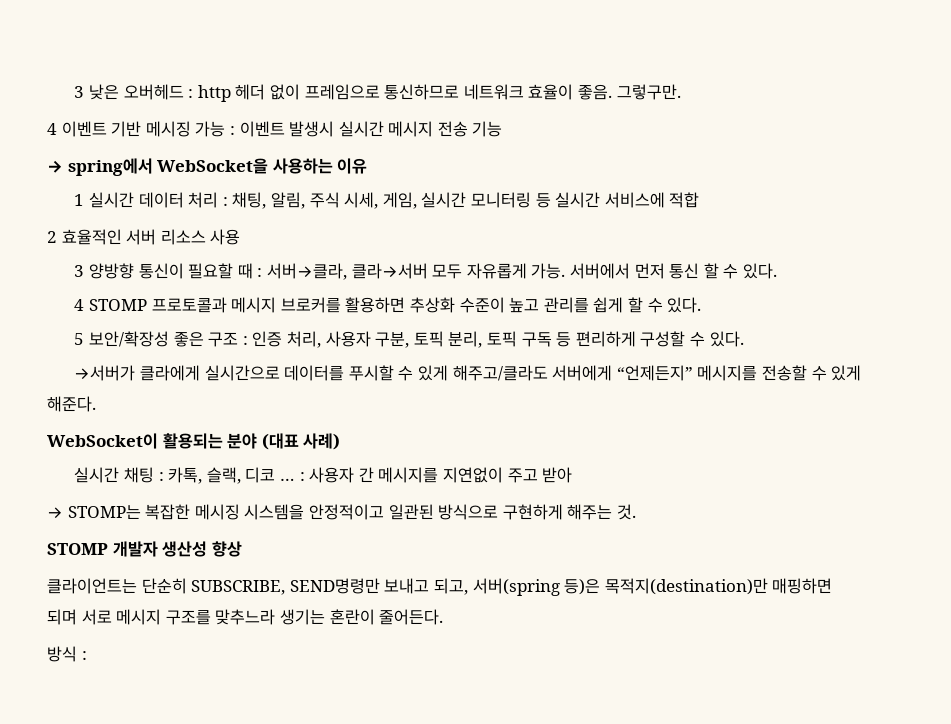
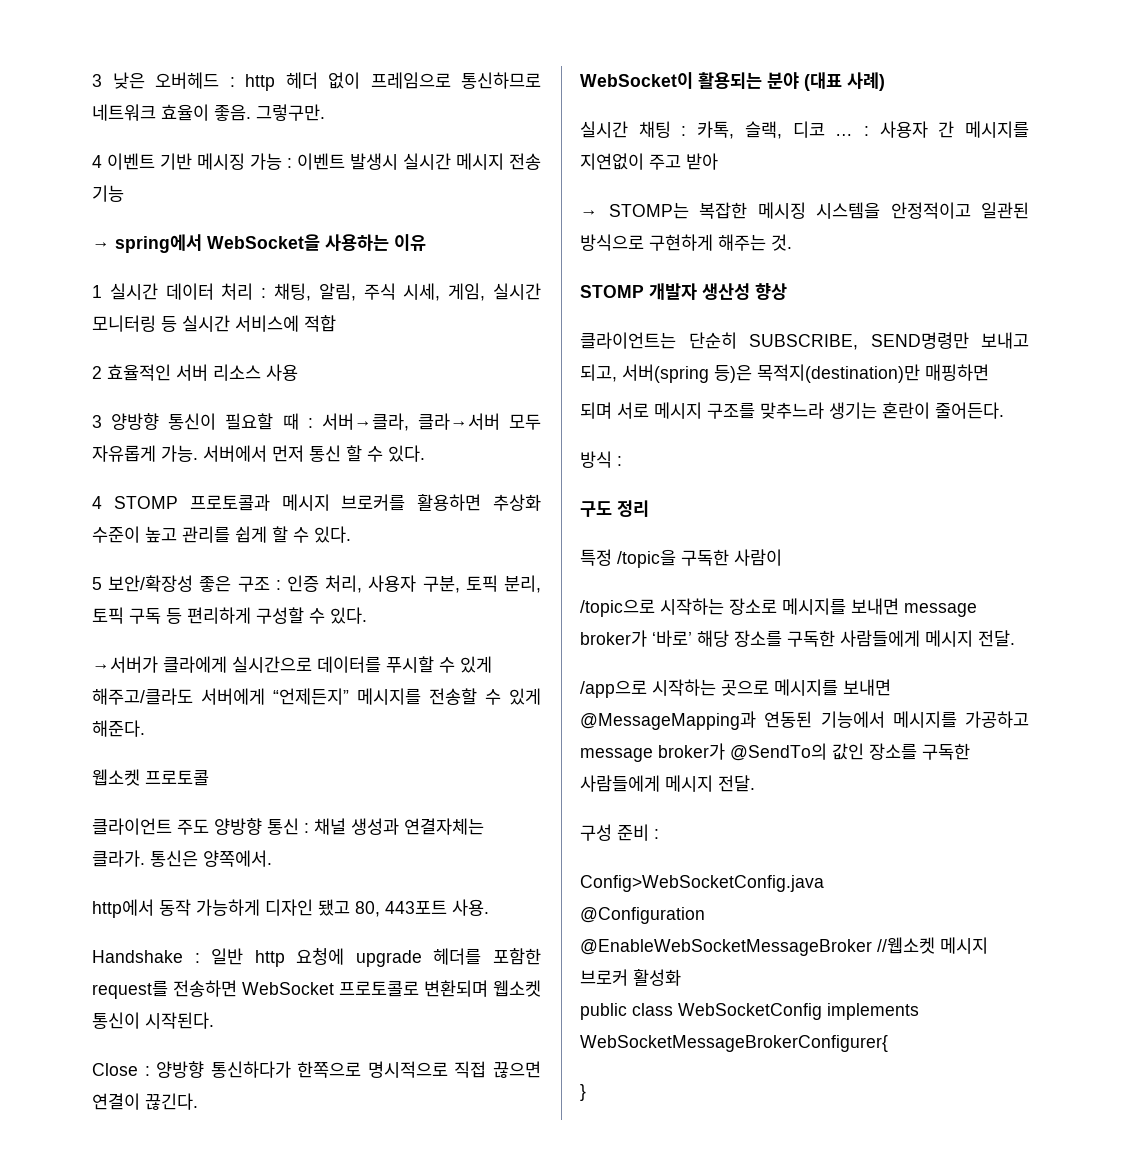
+ 웹소켓 프로토콜
+ 클라이언트 주도 양방향 통신 : 채널 생성과 연결자체는 클라가. 통신은 양쪽에서.
+ http에서 동작 가능하게 디자인 됐고 80, 443포트 사용.
+ Handshake : 일반 http 요청에 upgrade 헤더를 포함한 request를 전송하면 WebSocket 프로토콜로 변환되며 웹소켓 통신이 시작된다.
+ Close : 양방향 통신하다가 한쪽으로 명시적으로 직접 끊으면 연결이 끊긴다.
+ 구도 정리
+ 특정 /topic을 구독한 사람이
+ /topic으로 시작하는 장소로 메시지를 보내면 message broker가 ‘바로’ 해당 장소를 구독한 사람들에게 메시지 전달.
+ /app으로 시작하는 곳으로 메시지를 보내면 @MessageMapping과 연동된 기능에서 메시지를 가공하고 message broker가 @SendTo의 값인 장소를 구독한 사람들에게 메시지 전달.
+ 구성 준비 :
+ Config>WebSocketConfig.java
+ @Configuration
+ @EnableWebSocketMessageBroker //웹소켓 메시지 브로커 활성화
+ public class WebSocketConfig implements WebSocketMessageBrokerConfigurer{
+ }

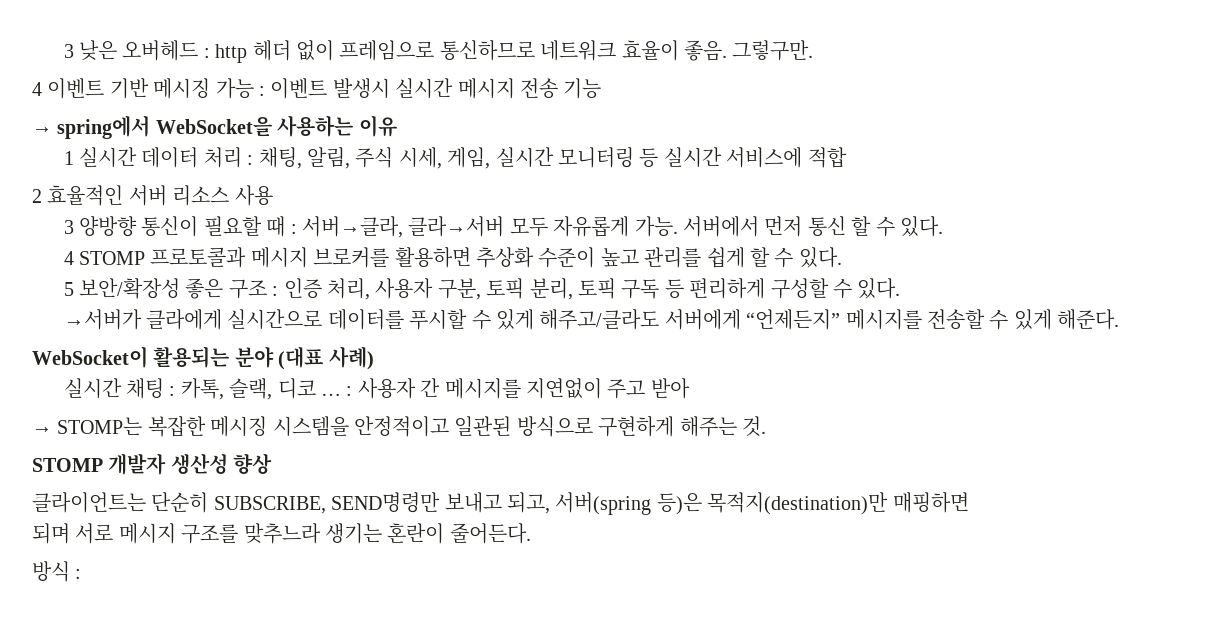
- 웹소켓 프로토콜
- 클라이언트 주도 양방향 통신 : 채널 생성과 연결자체는 클라가. 통신은 양쪽에서.
- http에서 동작 가능하게 디자인 됐고 80, 443포트 사용.
- Handshake : 일반 http 요청에 upgrade 헤더를 포함한 request를 전송하면 WebSocket 프로토콜로 변환되며 웹소켓 통신이 시작된다.
- Close : 양방향 통신하다가 한쪽으로 명시적으로 직접 끊으면 연결이 끊긴다.
- 구도 정리
- 특정 /topic을 구독한 사람이
- /topic으로 시작하는 장소로 메시지를 보내면 message broker가 ‘바로’ 해당 장소를 구독한 사람들에게 메시지 전달.
- /app으로 시작하는 곳으로 메시지를 보내면 @MessageMapping과 연동된 기능에서 메시지를 가공하고 message broker가 @SendTo의 값인 장소를 구독한 사람들에게 메시지 전달.
- 구성 준비 :
- Config>WebSocketConfig.java
- @Configuration
- @EnableWebSocketMessageBroker //웹소켓 메시지 브로커 활성화
- public class WebSocketConfig implements WebSocketMessageBrokerConfigurer{
- }

